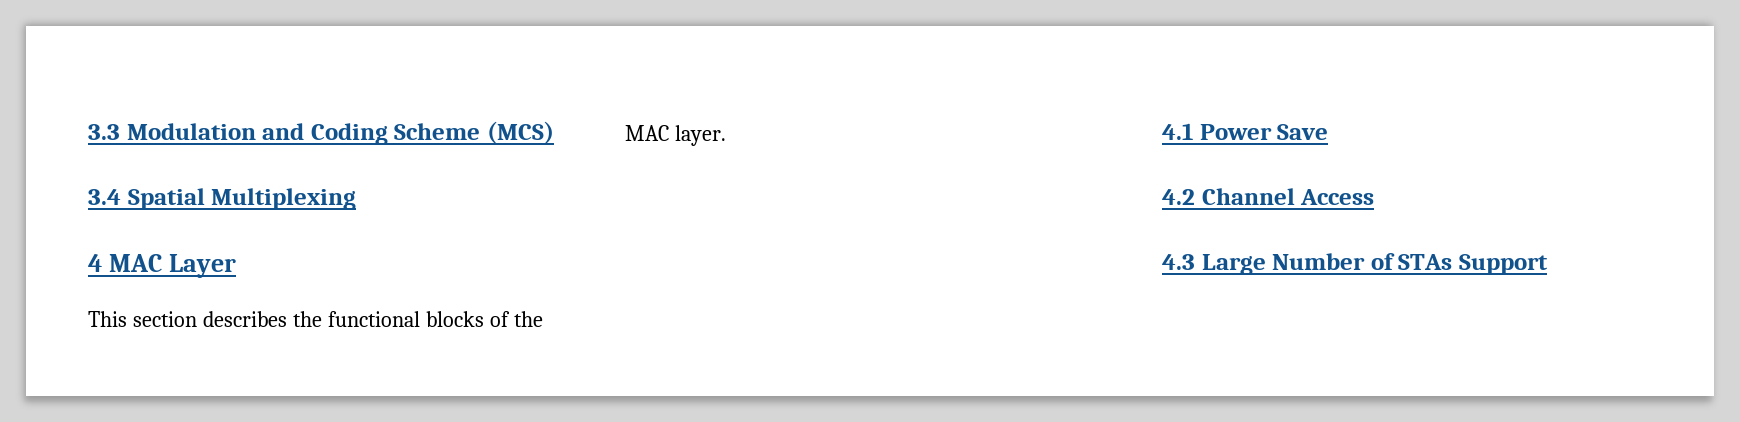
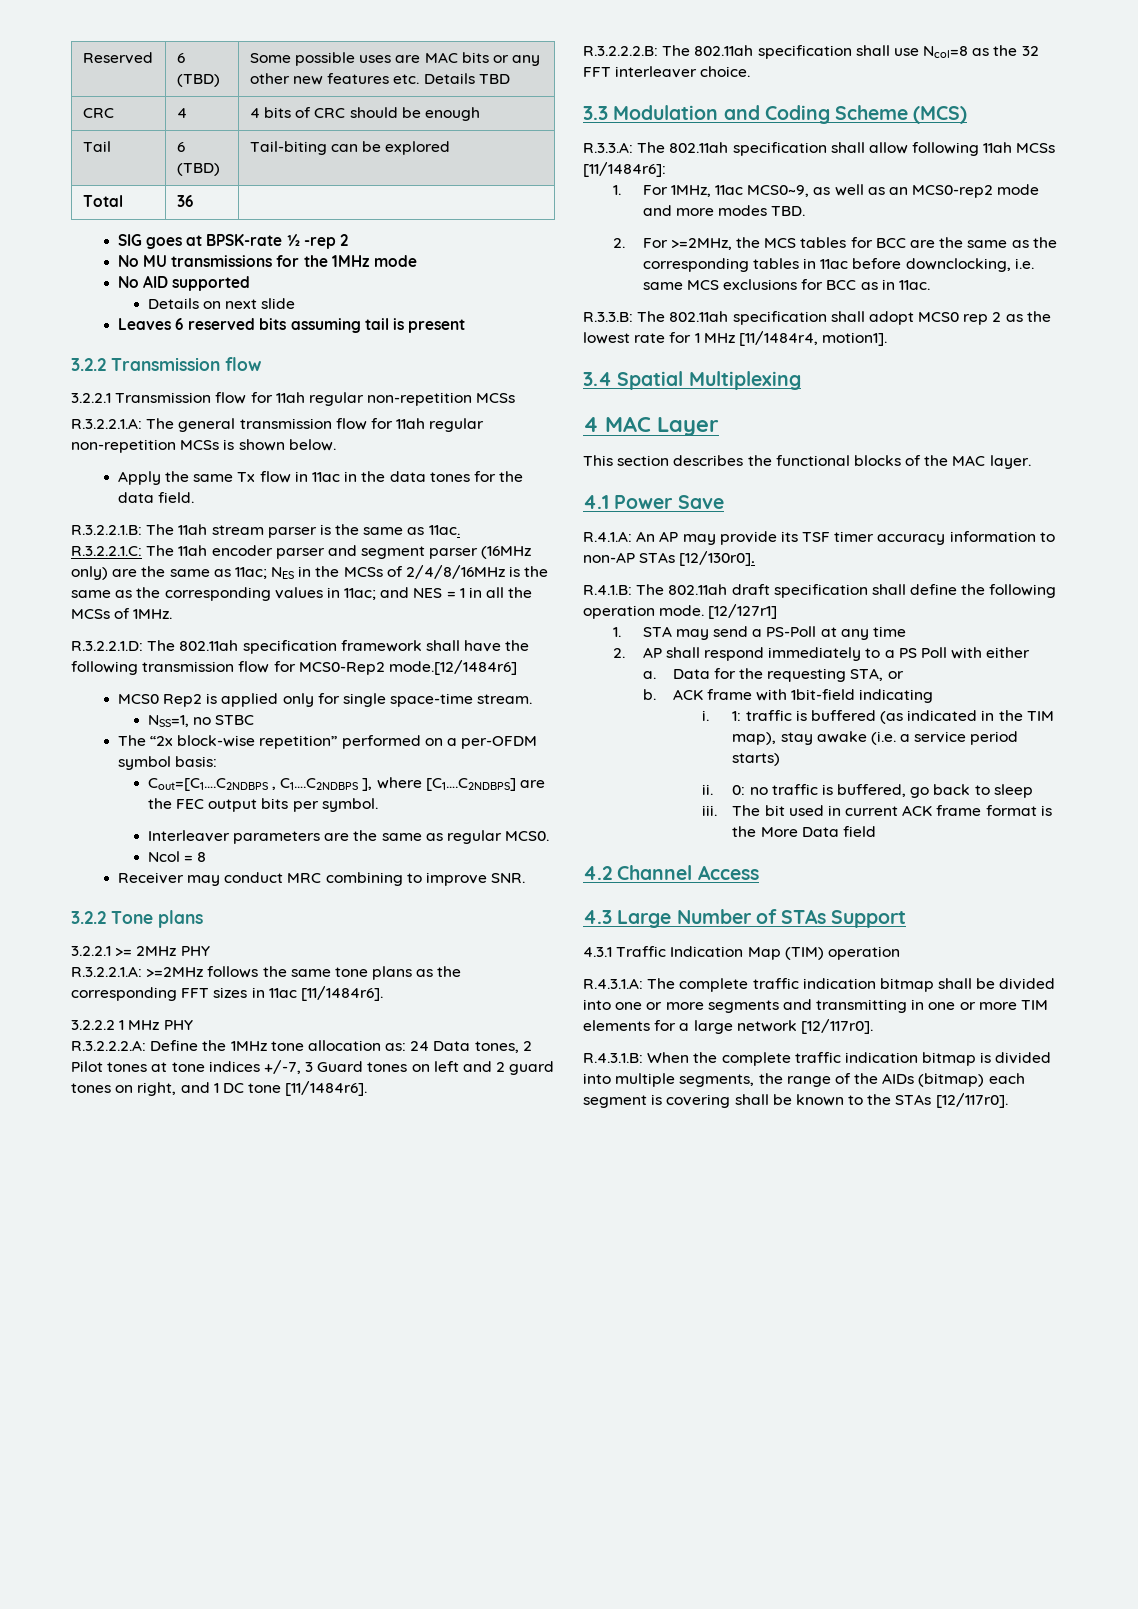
+ Reserved | 6 (TBD) | Some possible uses are MAC bits or any other new features etc. Details TBD
+ CRC | 4 | 4 bits of CRC should be enough
+ Tail | 6 (TBD) | Tail-biting can be explored
+ Total | 36 |
+ SIG goes at BPSK-rate ½ -rep 2
+ No MU transmissions for the 1MHz mode
+ No AID supported
+ Details on next slide
+ Leaves 6 reserved bits assuming tail is present
+ 3.2.2 Transmission flow
+ 3.2.2.1 Transmission flow for 11ah regular non-repetition MCSs
+ R.3.2.2.1.A: The general transmission flow for 11ah regular non-repetition MCSs is shown below.
+ Apply the same Tx flow in 11ac in the data tones for the data field.
+ R.3.2.2.1.B: The 11ah stream parser is the same as 11ac.
+ R.3.2.2.1.C: The 11ah encoder parser and segment parser (16MHz only) are the same as 11ac; NES in the MCSs of 2/4/8/16MHz is the same as the corresponding values in 11ac; and NES = 1 in all the MCSs of 1MHz.
+ R.3.2.2.1.D: The 802.11ah specification framework shall have the following transmission flow for MCS0-Rep2 mode.[12/1484r6]
+ MCS0 Rep2 is applied only for single space-time stream.
+ NSS=1, no STBC
+ The “2x block-wise repetition” performed on a per-OFDM symbol basis:
+ Cout=[C1….C2NDBPS , C1….C2NDBPS ], where [C1….C2NDBPS] are the FEC output bits per symbol.
+ Interleaver parameters are the same as regular MCS0.
+ Ncol = 8
+ Receiver may conduct MRC combining to improve SNR.
+ 3.2.2 Tone plans
+ 3.2.2.1 >= 2MHz PHY
+ R.3.2.2.1.A: >=2MHz follows the same tone plans as the corresponding FFT sizes in 11ac [11/1484r6].
+ 3.2.2.2 1 MHz PHY
+ R.3.2.2.2.A: Define the 1MHz tone allocation as: 24 Data tones, 2 Pilot tones at tone indices +/-7, 3 Guard tones on left and 2 guard tones on right, and 1 DC tone [11/1484r6].
+ R.3.2.2.2.B: The 802.11ah specification shall use Ncol=8 as the 32 FFT interleaver choice.
+ R.3.3.A: The 802.11ah specification shall allow following 11ah MCSs [11/1484r6]:
+ 1. For 1MHz, 11ac MCS0~9, as well as an MCS0-rep2 mode and more modes TBD.
+ 2. For >=2MHz, the MCS tables for BCC are the same as the corresponding tables in 11ac before downclocking, i.e. same MCS exclusions for BCC as in 11ac.
+ R.3.3.B: The 802.11ah specification shall adopt MCS0 rep 2 as the lowest rate for 1 MHz [11/1484r4, motion1].
+ R.4.1.A: An AP may provide its TSF timer accuracy information to non-AP STAs [12/130r0].
+ R.4.1.B: The 802.11ah draft specification shall define the following operation mode. [12/127r1]
+ 1. STA may send a PS-Poll at any time
+ 2. AP shall respond immediately to a PS Poll with either
+ a. Data for the requesting STA, or
+ b. ACK frame with 1bit-field indicating
+ i. 1: traffic is buffered (as indicated in the TIM map), stay awake (i.e. a service period starts)
+ ii. 0: no traffic is buffered, go back to sleep
+ iii. The bit used in current ACK frame format is the More Data field
+ 4.3.1 Traffic Indication Map (TIM) operation
+ R.4.3.1.A: The complete traffic indication bitmap shall be divided into one or more segments and transmitting in one or more TIM elements for a large network [12/117r0].
+ R.4.3.1.B: When the complete traffic indication bitmap is divided into multiple segments, the range of the AIDs (bitmap) each segment is covering shall be known to the STAs [12/117r0].

